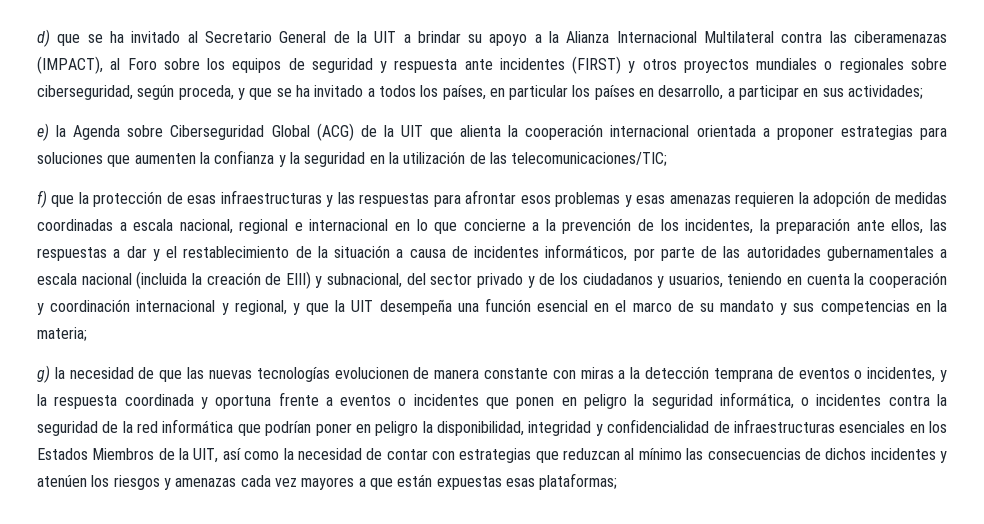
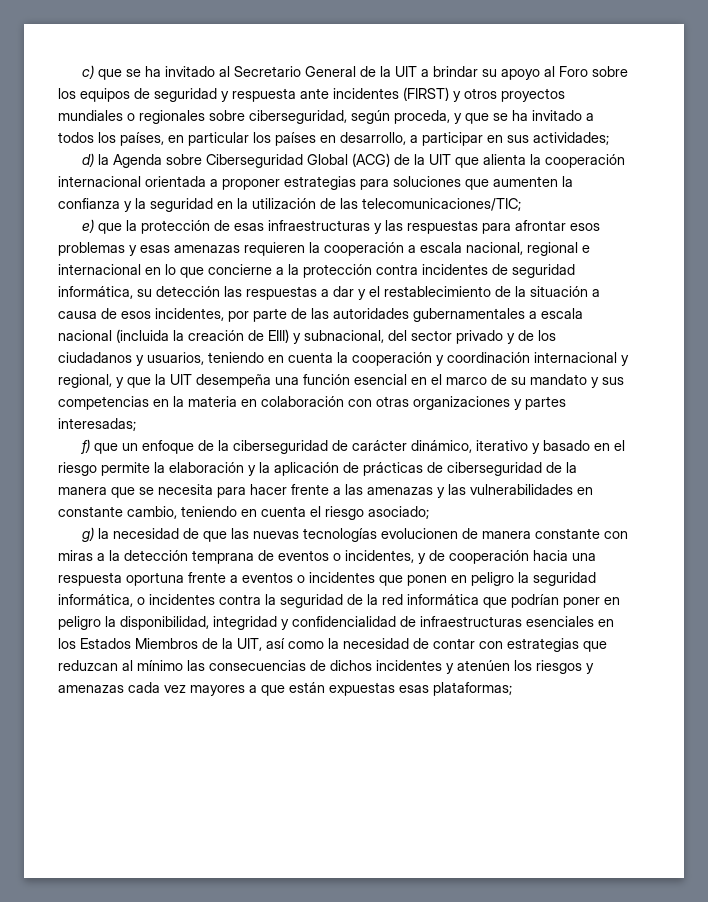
- d) que se ha invitado al Secretario General de la UIT a brindar su apoyo a la Alianza Internacional Multilateral contra las ciberamenazas (IMPACT), al Foro sobre los equipos de seguridad y respuesta ante incidentes (FIRST) y otros proyectos mundiales o regionales sobre ciberseguridad, según proceda, y que se ha invitado a todos los países, en particular los países en desarrollo, a participar en sus actividades;
+ c) que se ha invitado al Secretario General de la UIT a brindar su apoyo al Foro sobre los equipos de seguridad y respuesta ante incidentes (FIRST) y otros proyectos mundiales o regionales sobre ciberseguridad, según proceda, y que se ha invitado a todos los países, en particular los países en desarrollo, a participar en sus actividades;
- e) la Agenda sobre Ciberseguridad Global (ACG) de la UIT que alienta la cooperación internacional orientada a proponer estrategias para soluciones que aumenten la confianza y la seguridad en la utilización de las telecomunicaciones/TIC;
+ d) la Agenda sobre Ciberseguridad Global (ACG) de la UIT que alienta la cooperación internacional orientada a proponer estrategias para soluciones que aumenten la confianza y la seguridad en la utilización de las telecomunicaciones/TIC;
- f) que la protección de esas infraestructuras y las respuestas para afrontar esos problemas y esas amenazas requieren la adopción de medidas coordinadas a escala nacional, regional e internacional en lo que concierne a la prevención de los incidentes, la preparación ante ellos, las respuestas a dar y el restablecimiento de la situación a causa de incidentes informáticos, por parte de las autoridades gubernamentales a escala nacional (incluida la creación de EIII) y subnacional, del sector privado y de los ciudadanos y usuarios, teniendo en cuenta la cooperación y coordinación internacional y regional, y que la UIT desempeña una función esencial en el marco de su mandato y sus competencias en la materia;
+ e) que la protección de esas infraestructuras y las respuestas para afrontar esos problemas y esas amenazas requieren la cooperación a escala nacional, regional e internacional en lo que concierne a la protección contra incidentes de seguridad informática, su detección las respuestas a dar y el restablecimiento de la situación a causa de esos incidentes, por parte de las autoridades gubernamentales a escala nacional (incluida la creación de EIII) y subnacional, del sector privado y de los ciudadanos y usuarios, teniendo en cuenta la cooperación y coordinación internacional y regional, y que la UIT desempeña una función esencial en el marco de su mandato y sus competencias en la materia en colaboración con otras organizaciones y partes interesadas;
+ f) que un enfoque de la ciberseguridad de carácter dinámico, iterativo y basado en el riesgo permite la elaboración y la aplicación de prácticas de ciberseguridad de la manera que se necesita para hacer frente a las amenazas y las vulnerabilidades en constante cambio, teniendo en cuenta el riesgo asociado;
- g) la necesidad de que las nuevas tecnologías evolucionen de manera constante con miras a la detección temprana de eventos o incidentes, y la respuesta coordinada y oportuna frente a eventos o incidentes que ponen en peligro la seguridad informática, o incidentes contra la seguridad de la red informática que podrían poner en peligro la disponibilidad, integridad y confidencialidad de infraestructuras esenciales en los Estados Miembros de la UIT, así como la necesidad de contar con estrategias que reduzcan al mínimo las consecuencias de dichos incidentes y atenúen los riesgos y amenazas cada vez mayores a que están expuestas esas plataformas;
+ g) la necesidad de que las nuevas tecnologías evolucionen de manera constante con miras a la detección temprana de eventos o incidentes, y de cooperación hacia una respuesta oportuna frente a eventos o incidentes que ponen en peligro la seguridad informática, o incidentes contra la seguridad de la red informática que podrían poner en peligro la disponibilidad, integridad y confidencialidad de infraestructuras esenciales en los Estados Miembros de la UIT, así como la necesidad de contar con estrategias que reduzcan al mínimo las consecuencias de dichos incidentes y atenúen los riesgos y amenazas cada vez mayores a que están expuestas esas plataformas;

